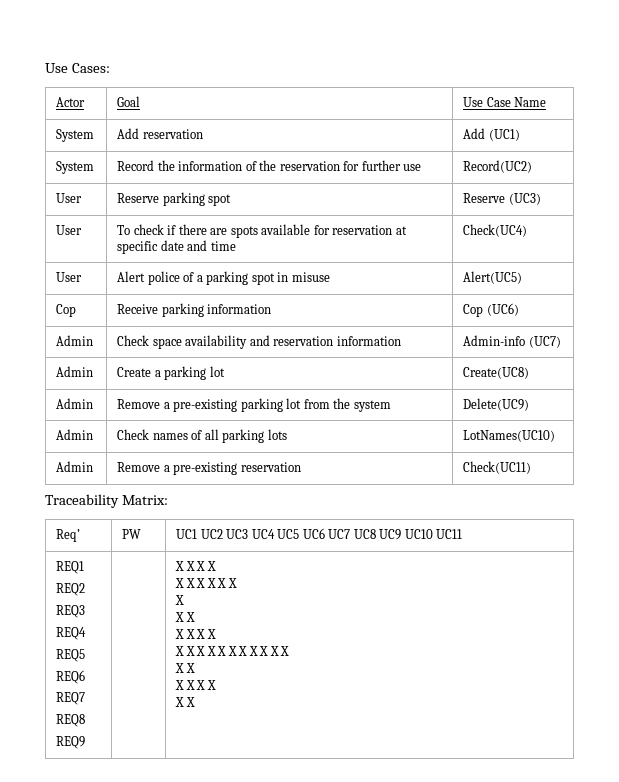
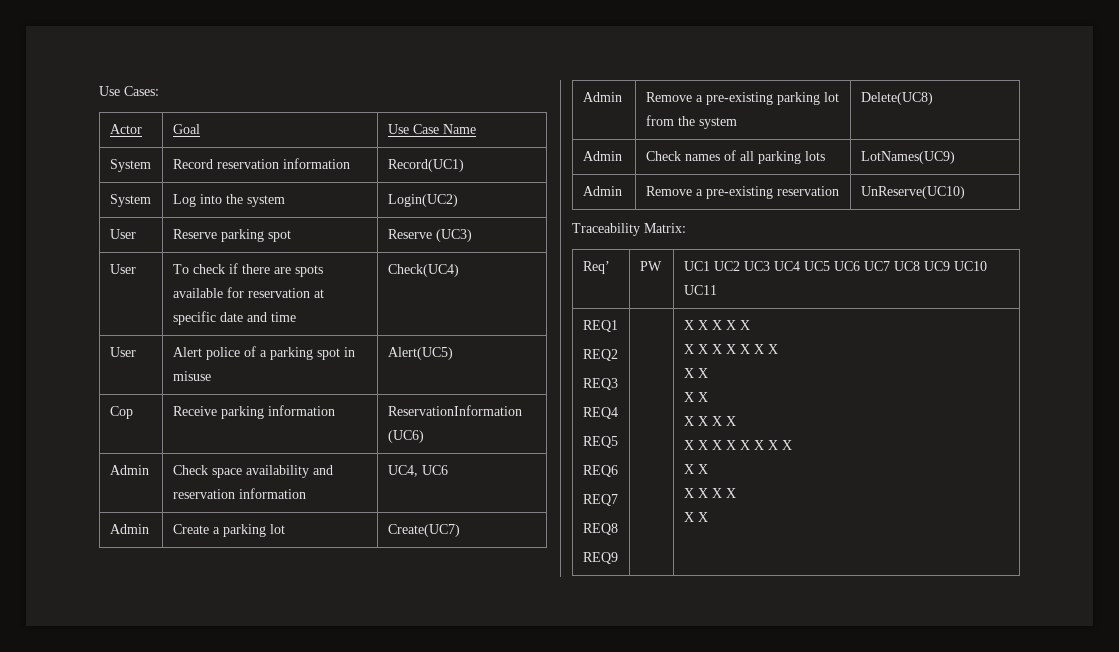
- System | Add reservation | Add (UC1)
- System | Record the information of the reservation for further use | Record(UC2)
+ System | Record reservation information | Record(UC1)
+ System | Log into the system | Login(UC2)
- Cop | Receive parking information | Cop (UC6)
+ Cop | Receive parking information | ReservationInformation (UC6)
- Admin | Check space availability and reservation information | Admin-info (UC7)
+ Admin | Check space availability and reservation information | UC4, UC6
- Admin | Create a parking lot | Create(UC8)
+ Admin | Create a parking lot | Create(UC7)
- Admin | Remove a pre-existing parking lot from the system | Delete(UC9)
+ Admin | Remove a pre-existing parking lot from the system | Delete(UC8)
- Admin | Check names of all parking lots | LotNames(UC10)
+ Admin | Check names of all parking lots | LotNames(UC9)
- Admin | Remove a pre-existing reservation | Check(UC11)
+ Admin | Remove a pre-existing reservation | UnReserve(UC10)
- REQ9 | | X X X X
- X X X X X X
- X
+ REQ9 | | X X X X X
+ X X X X X X X
+ X X
- X X X X X X X X X X X
+ X X X X X X X X

